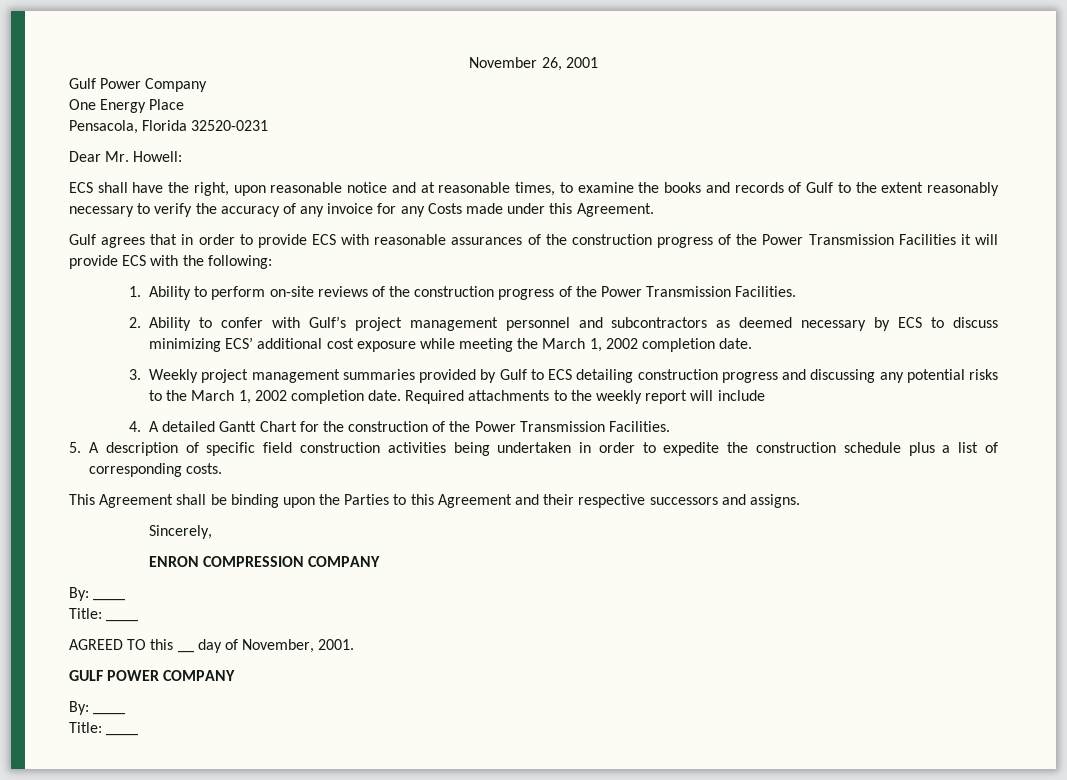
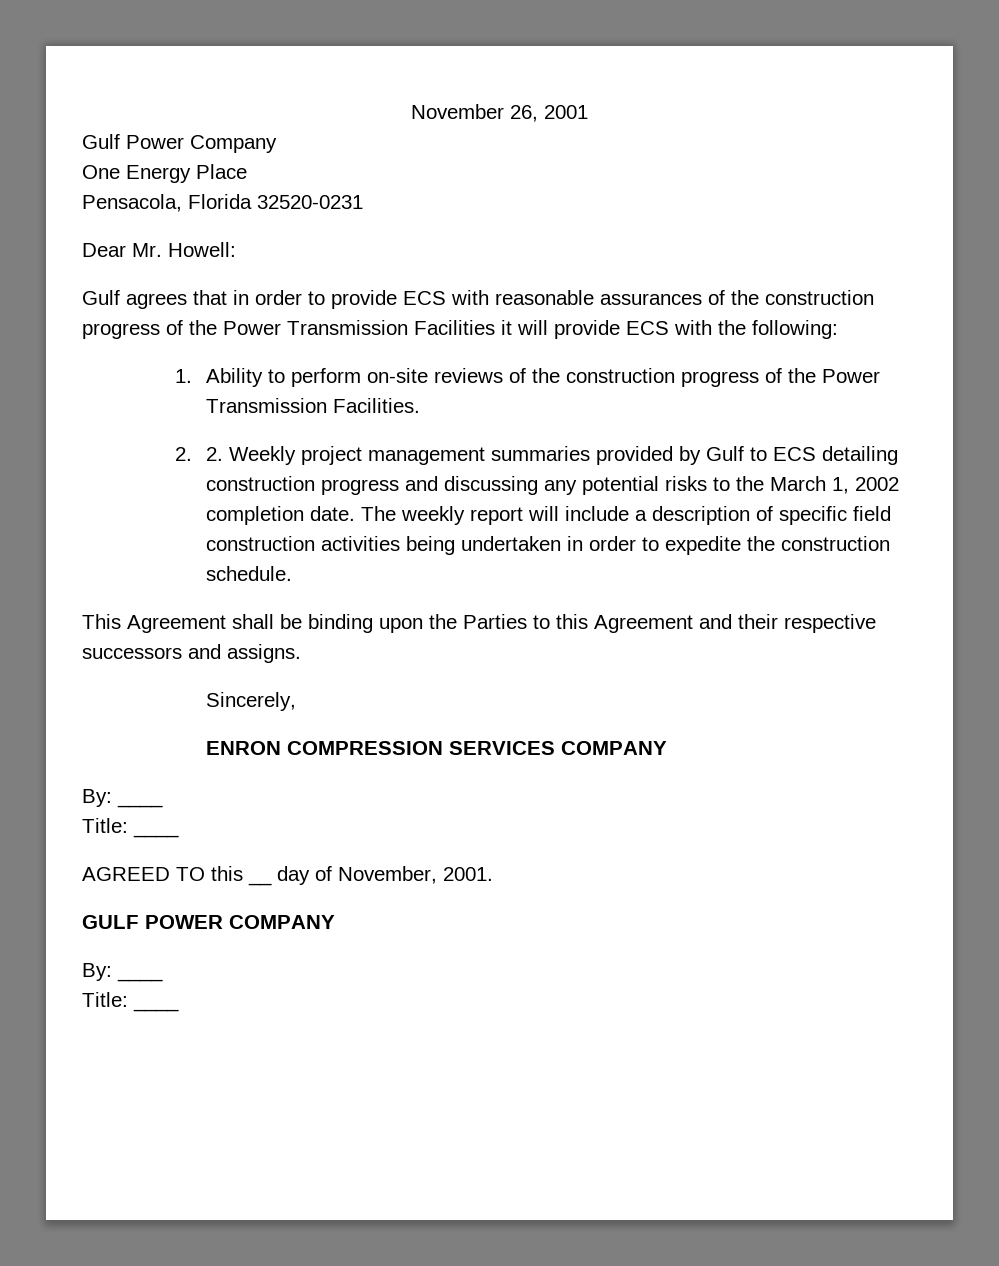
- ECS shall have the right, upon reasonable notice and at reasonable times, to examine the books and records of Gulf to the extent reasonably necessary to verify the accuracy of any invoice for any Costs made under this Agreement.
- 2. Ability to confer with Gulf’s project management personnel and subcontractors as deemed necessary by ECS to discuss minimizing ECS’ additional cost exposure while meeting the March 1, 2002 completion date.
- 3. Weekly project management summaries provided by Gulf to ECS detailing construction progress and discussing any potential risks to the March 1, 2002 completion date.
+ 2. 2. Weekly project management summaries provided by Gulf to ECS detailing construction progress and discussing any potential risks to the March 1, 2002 completion date.
- Required attachments to the weekly report will include
- 4. A detailed Gantt Chart for the construction of the Power Transmission Facilities.
- 5. A description of specific field construction activities being undertaken in order to expedite the construction schedule plus a list of corresponding costs.
+ The weekly report will include a description of specific field construction activities being undertaken in order to expedite the construction schedule.
- ENRON COMPRESSION COMPANY
+ ENRON COMPRESSION SERVICES COMPANY

